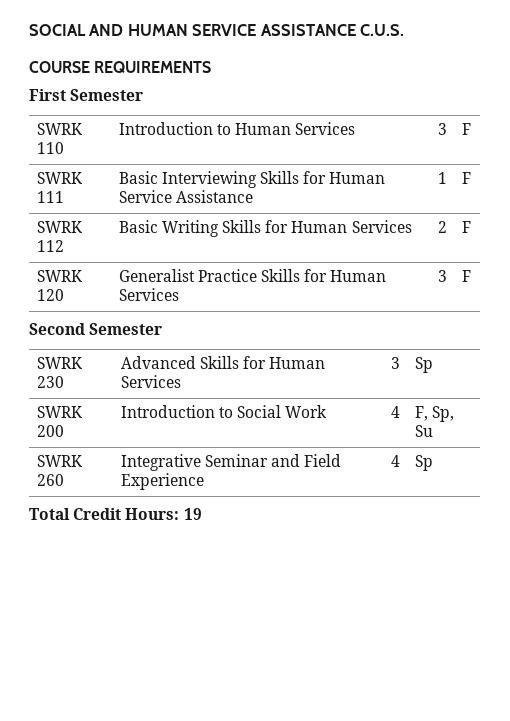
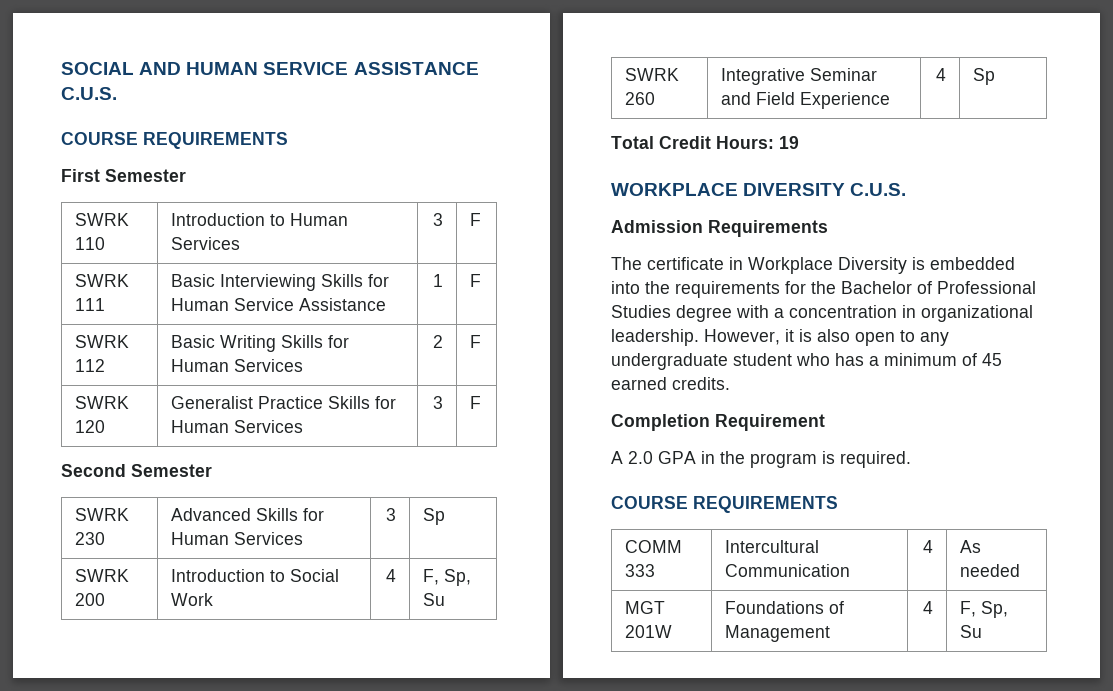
+ WORKPLACE DIVERSITY C.U.S.
+ Admission Requirements
+ The certificate in Workplace Diversity is embedded into the requirements for the Bachelor of Professional Studies degree with a concentration in organizational leadership. However, it is also open to any undergraduate student who has a minimum of 45 earned credits.
+ Completion Requirement
+ A 2.0 GPA in the program is required.
+ COURSE REQUIREMENTS
+ COMM 333 | Intercultural Communication | 4 | As needed
+ MGT 201W | Foundations of Management | 4 | F, Sp, Su

